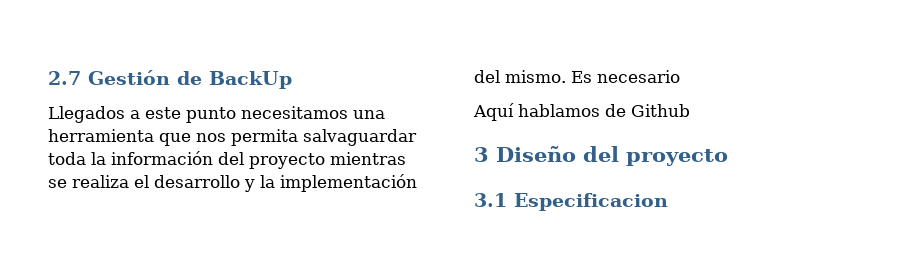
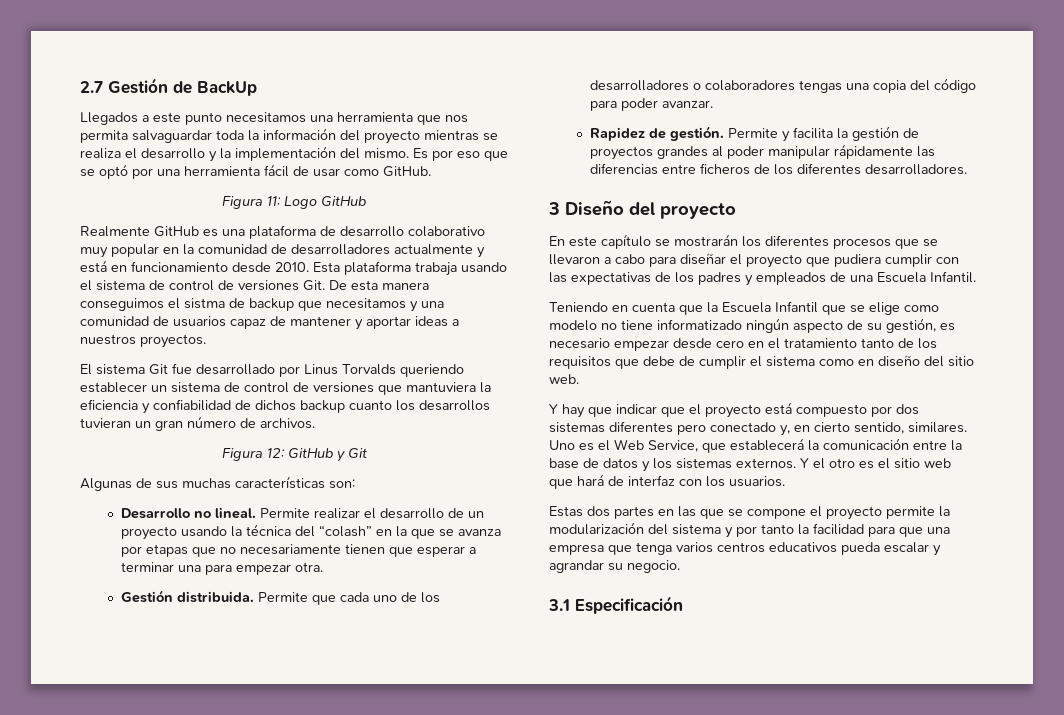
- Es necesario
- Aquí hablamos de Github
+ Es por eso que se optó por una herramienta fácil de usar como GitHub.
+ Figura 11: Logo GitHub
+ Realmente GitHub es una plataforma de desarrollo colaborativo muy popular en la comunidad de desarrolladores actualmente y está en funcionamiento desde 2010. Esta plataforma trabaja usando el sistema de control de versiones Git. De esta manera conseguimos el sistma de backup que necesitamos y una comunidad de usuarios capaz de mantener y aportar ideas a nuestros proyectos.
+ El sistema Git fue desarrollado por Linus Torvalds queriendo establecer un sistema de control de versiones que mantuviera la eficiencia y confiabilidad de dichos backup cuanto los desarrollos tuvieran un gran número de archivos.
+ Figura 12: GitHub y Git
+ Algunas de sus muchas características son:
+ Desarrollo no lineal. Permite realizar el desarrollo de un proyecto usando la técnica del “colash” en la que se avanza por etapas que no necesariamente tienen que esperar a terminar una para empezar otra.
+ Gestión distribuida. Permite que cada uno de los desarrolladores o colaboradores tengas una copia del código para poder avanzar.
+ Rapidez de gestión. Permite y facilita la gestión de proyectos grandes al poder manipular rápidamente las diferencias entre ficheros de los diferentes desarrolladores.
  3 Diseño del proyecto
+ En este capítulo se mostrarán los diferentes procesos que se llevaron a cabo para diseñar el proyecto que pudiera cumplir con las expectativas de los padres y empleados de una Escuela Infantil.
+ Teniendo en cuenta que la Escuela Infantil que se elige como modelo no tiene informatizado ningún aspecto de su gestión, es necesario empezar desde cero en el tratamiento tanto de los requisitos que debe de cumplir el sistema como en diseño del sitio web.
+ Y hay que indicar que el proyecto está compuesto por dos sistemas diferentes pero conectado y, en cierto sentido, similares. Uno es el Web Service, que establecerá la comunicación entre la base de datos y los sistemas externos. Y el otro es el sitio web que hará de interfaz con los usuarios.
+ Estas dos partes en las que se compone el proyecto permite la modularización del sistema y por tanto la facilidad para que una empresa que tenga varios centros educativos pueda escalar y agrandar su negocio.
- 3.1 Especificacion
+ 3.1 Especificación

